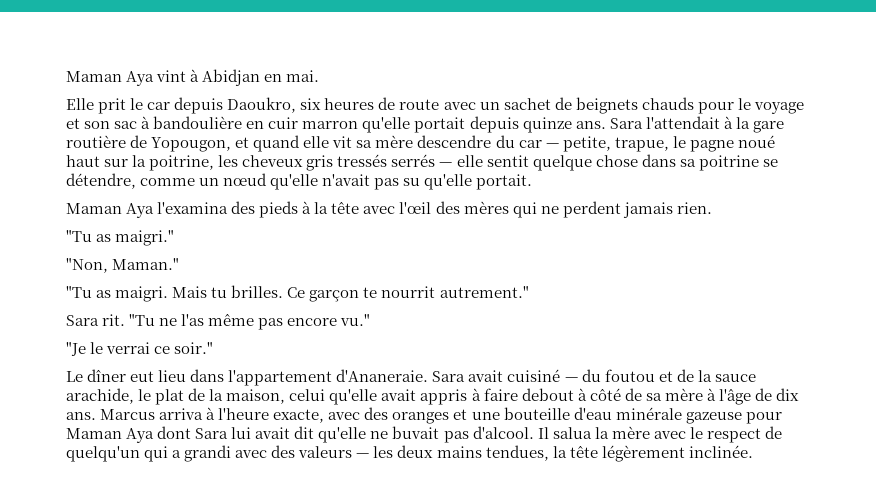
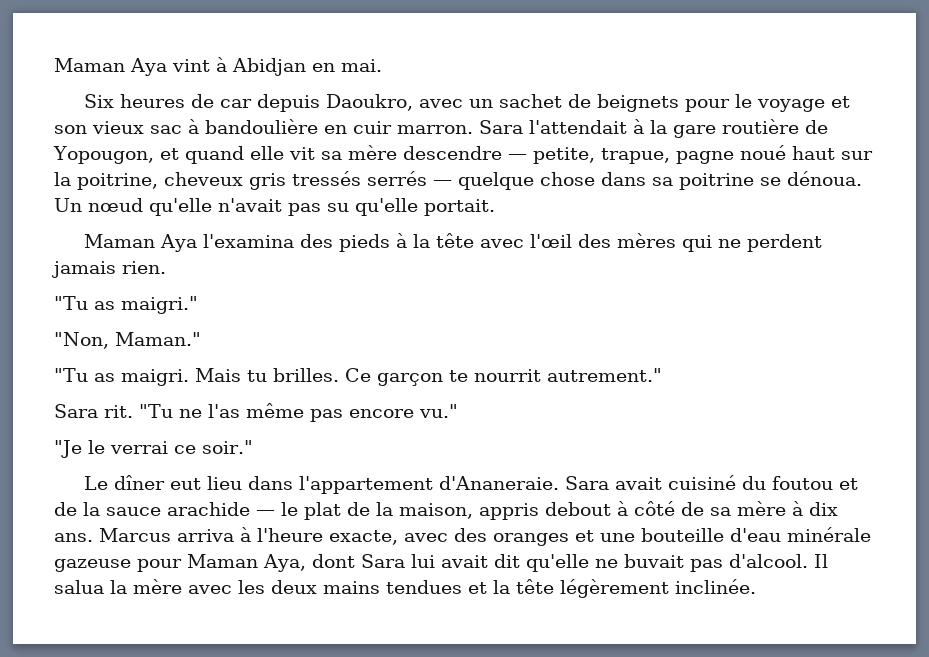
- Elle prit le car depuis Daoukro, six heures de route avec un sachet de beignets chauds pour le voyage et son sac à bandoulière en cuir marron qu'elle portait depuis quinze ans.
+ Six heures de car depuis Daoukro, avec un sachet de beignets pour le voyage et son vieux sac à bandoulière en cuir marron.
- Sara l'attendait à la gare routière de Yopougon, et quand elle vit sa mère descendre du car — petite, trapue, le pagne noué haut sur la poitrine, les cheveux gris tressés serrés — elle sentit quelque chose dans sa poitrine se détendre, comme un nœud qu'elle n'avait pas su qu'elle portait.
+ Sara l'attendait à la gare routière de Yopougon, et quand elle vit sa mère descendre — petite, trapue, pagne noué haut sur la poitrine, cheveux gris tressés serrés — quelque chose dans sa poitrine se dénoua. Un nœud qu'elle n'avait pas su qu'elle portait.
- Sara avait cuisiné — du foutou et de la sauce arachide, le plat de la maison, celui qu'elle avait appris à faire debout à côté de sa mère à l'âge de dix ans.
+ Sara avait cuisiné du foutou et de la sauce arachide — le plat de la maison, appris debout à côté de sa mère à dix ans.
- Marcus arriva à l'heure exacte, avec des oranges et une bouteille d'eau minérale gazeuse pour Maman Aya dont Sara lui avait dit qu'elle ne buvait pas d'alcool.
+ Marcus arriva à l'heure exacte, avec des oranges et une bouteille d'eau minérale gazeuse pour Maman Aya, dont Sara lui avait dit qu'elle ne buvait pas d'alcool.
- Il salua la mère avec le respect de quelqu'un qui a grandi avec des valeurs — les deux mains tendues, la tête légèrement inclinée.
+ Il salua la mère avec les deux mains tendues et la tête légèrement inclinée.

